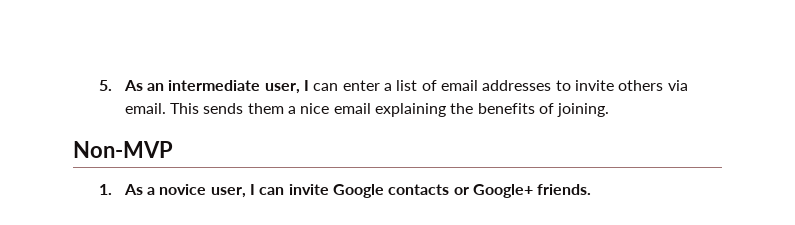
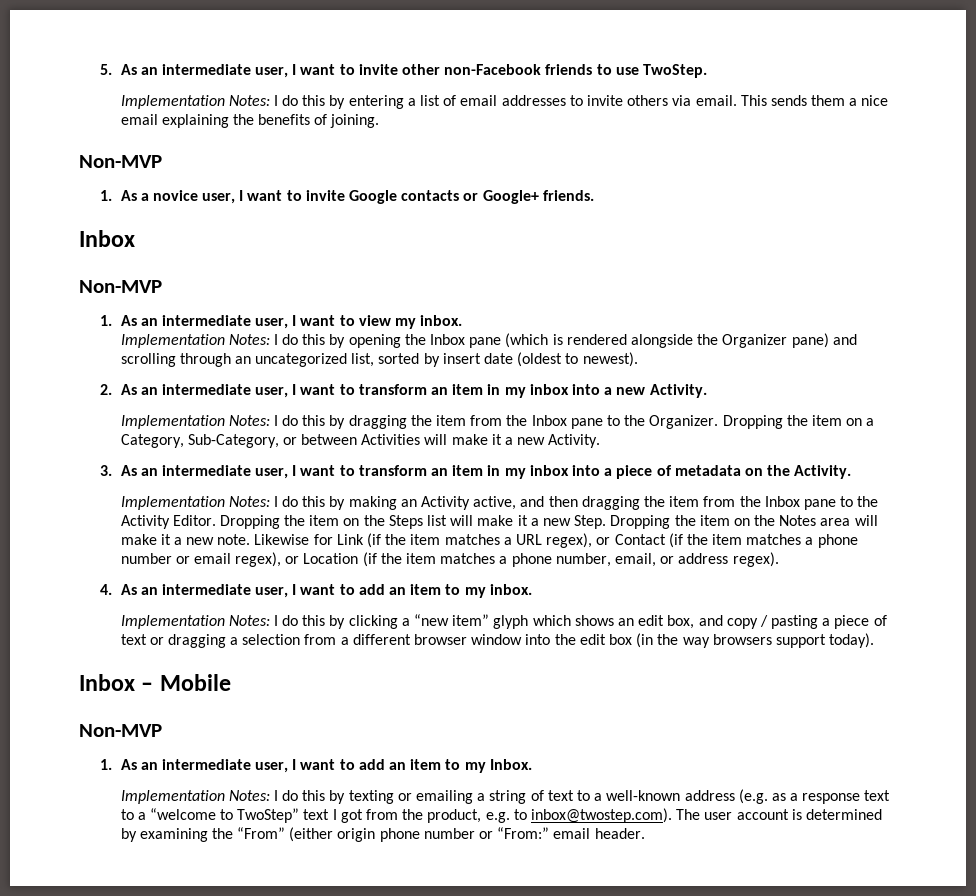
- 5. As an intermediate user, I can enter a list of email addresses to invite others via email.
+ 5. As an intermediate user, I want to invite other non-Facebook friends to use TwoStep.
+ Implementation Notes: I do this by entering a list of email addresses to invite others via email.
- 1. As a novice user, I can invite Google contacts or Google+ friends.
+ 1. As a novice user, I want to invite Google contacts or Google+ friends.
+ Inbox
+ Non-MVP
+ 1. As an intermediate user, I want to view my inbox.
+ Implementation Notes: I do this by opening the Inbox pane (which is rendered alongside the Organizer pane) and scrolling through an uncategorized list, sorted by insert date (oldest to newest).
+ 2. As an intermediate user, I want to transform an item in my inbox into a new Activity.
+ Implementation Notes: I do this by dragging the item from the Inbox pane to the Organizer. Dropping the item on a Category, Sub-Category, or between Activities will make it a new Activity.
+ 3. As an intermediate user, I want to transform an item in my inbox into a piece of metadata on the Activity.
+ Implementation Notes: I do this by making an Activity active, and then dragging the item from the Inbox pane to the Activity Editor. Dropping the item on the Steps list will make it a new Step. Dropping the item on the Notes area will make it a new note. Likewise for Link (if the item matches a URL regex), or Contact (if the item matches a phone number or email regex), or Location (if the item matches a phone number, email, or address regex).
+ 4. As an intermediate user, I want to add an item to my inbox.
+ Implementation Notes: I do this by clicking a “new item” glyph which shows an edit box, and copy / pasting a piece of text or dragging a selection from a different browser window into the edit box (in the way browsers support today).
+ Inbox – Mobile
+ Non-MVP
+ 1. As an intermediate user, I want to add an item to my Inbox.
+ Implementation Notes: I do this by texting or emailing a string of text to a well-known address (e.g. as a response text to a “welcome to TwoStep” text I got from the product, e.g. to inbox@twostep.com). The user account is determined by examining the “From” (either origin phone number or “From:” email header.

